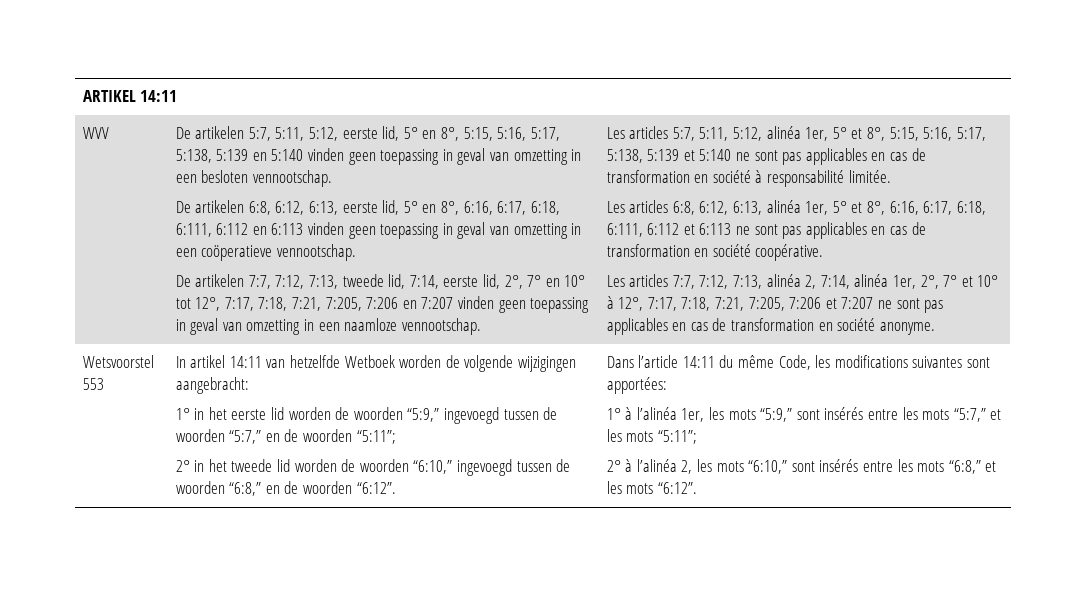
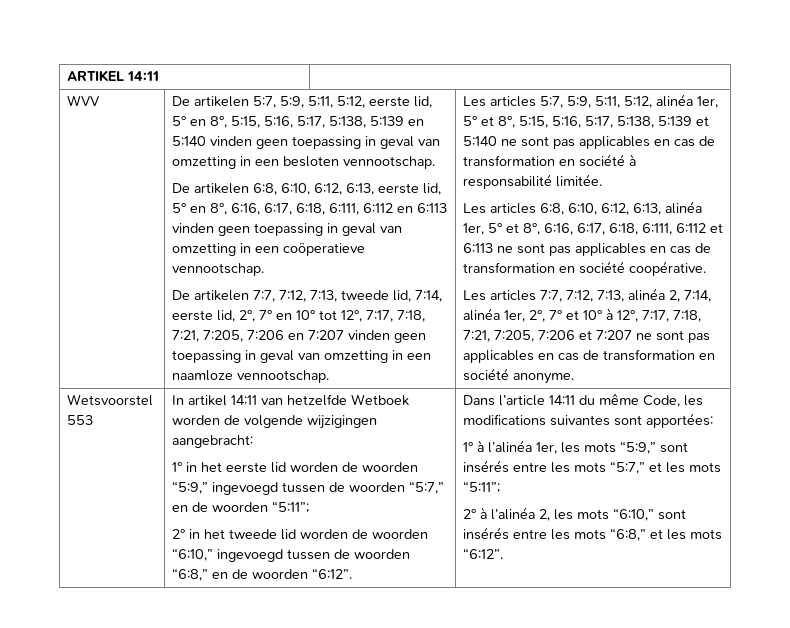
- De artikelen 5:7, 5:11, 5:12, eerste lid, 5° en 8°, 5:15, 5:16, 5:17, 5:138, 5:139 en 5:140 vinden geen toepassing in geval van omzetting in een besloten vennootschap.
+ De artikelen 5:7, 5:9, 5:11, 5:12, eerste lid, 5° en 8°, 5:15, 5:16, 5:17, 5:138, 5:139 en 5:140 vinden geen toepassing in geval van omzetting in een besloten vennootschap.
- De artikelen 6:8, 6:12, 6:13, eerste lid, 5° en 8°, 6:16, 6:17, 6:18, 6:111, 6:112 en 6:113 vinden geen toepassing in geval van omzetting in een coöperatieve vennootschap.
+ De artikelen 6:8, 6:10, 6:12, 6:13, eerste lid, 5° en 8°, 6:16, 6:17, 6:18, 6:111, 6:112 en 6:113 vinden geen toepassing in geval van omzetting in een coöperatieve vennootschap.
- Les articles 5:7, 5:11, 5:12, alinéa 1er, 5° et 8°, 5:15, 5:16, 5:17, 5:138, 5:139 et 5:140 ne sont pas applicables en cas de transformation en société à responsabilité limitée.
+ Les articles 5:7, 5:9, 5:11, 5:12, alinéa 1er, 5° et 8°, 5:15, 5:16, 5:17, 5:138, 5:139 et 5:140 ne sont pas applicables en cas de transformation en société à responsabilité limitée.
- Les articles 6:8, 6:12, 6:13, alinéa 1er, 5° et 8°, 6:16, 6:17, 6:18, 6:111, 6:112 et 6:113 ne sont pas applicables en cas de transformation en société coopérative.
+ Les articles 6:8, 6:10, 6:12, 6:13, alinéa 1er, 5° et 8°, 6:16, 6:17, 6:18, 6:111, 6:112 et 6:113 ne sont pas applicables en cas de transformation en société coopérative.

